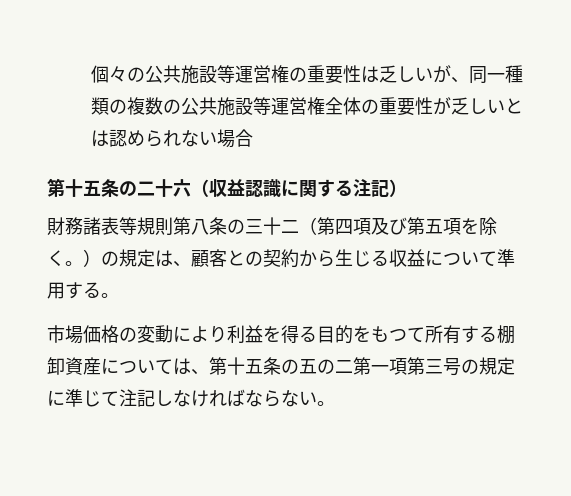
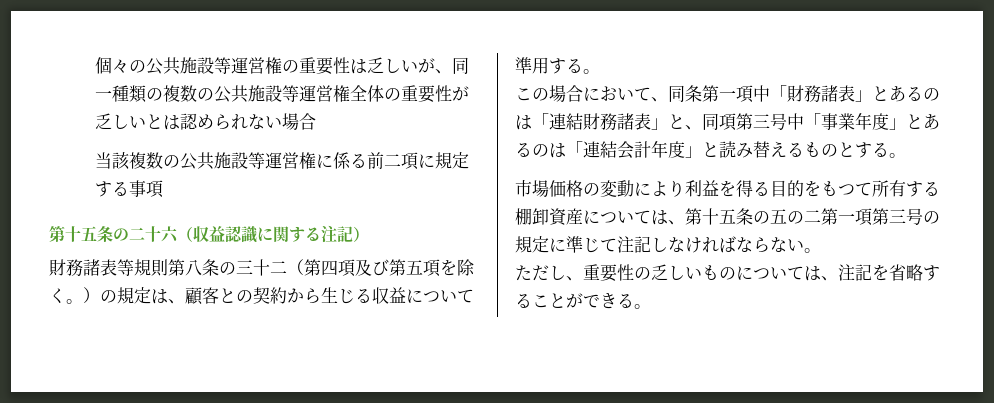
+ 当該複数の公共施設等運営権に係る前二項に規定する事項
+ この場合において、同条第一項中「財務諸表」とあるのは「連結財務諸表」と、同項第三号中「事業年度」とあるのは「連結会計年度」と読み替えるものとする。
+ ただし、重要性の乏しいものについては、注記を省略することができる。

